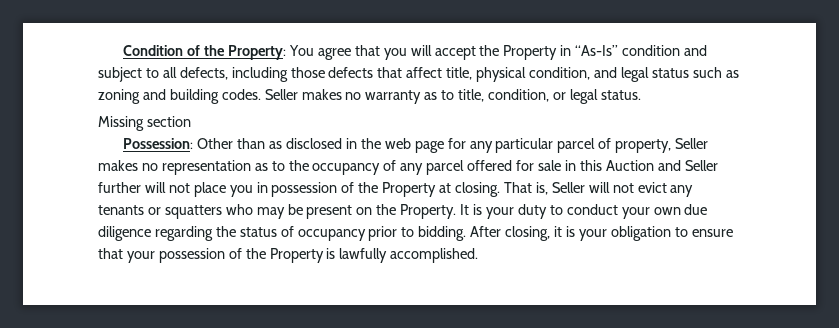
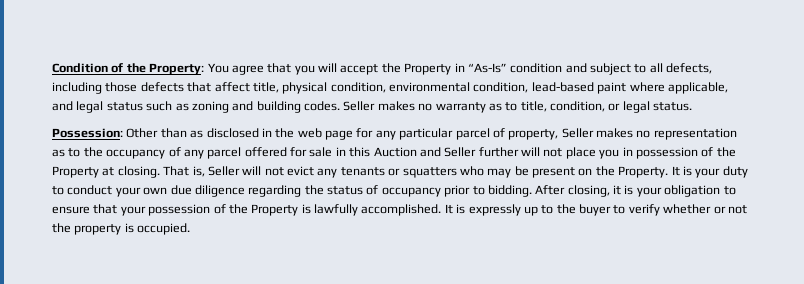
- Condition of the Property: You agree that you will accept the Property in “As-Is” condition and subject to all defects, including those defects that affect title, physical condition, and legal status such as zoning and building codes.
+ Condition of the Property: You agree that you will accept the Property in “As-Is” condition and subject to all defects, including those defects that affect title, physical condition, environmental condition, lead-based paint where applicable, and legal status such as zoning and building codes.
- Missing section
+ It is expressly up to the buyer to verify whether or not the property is occupied.

